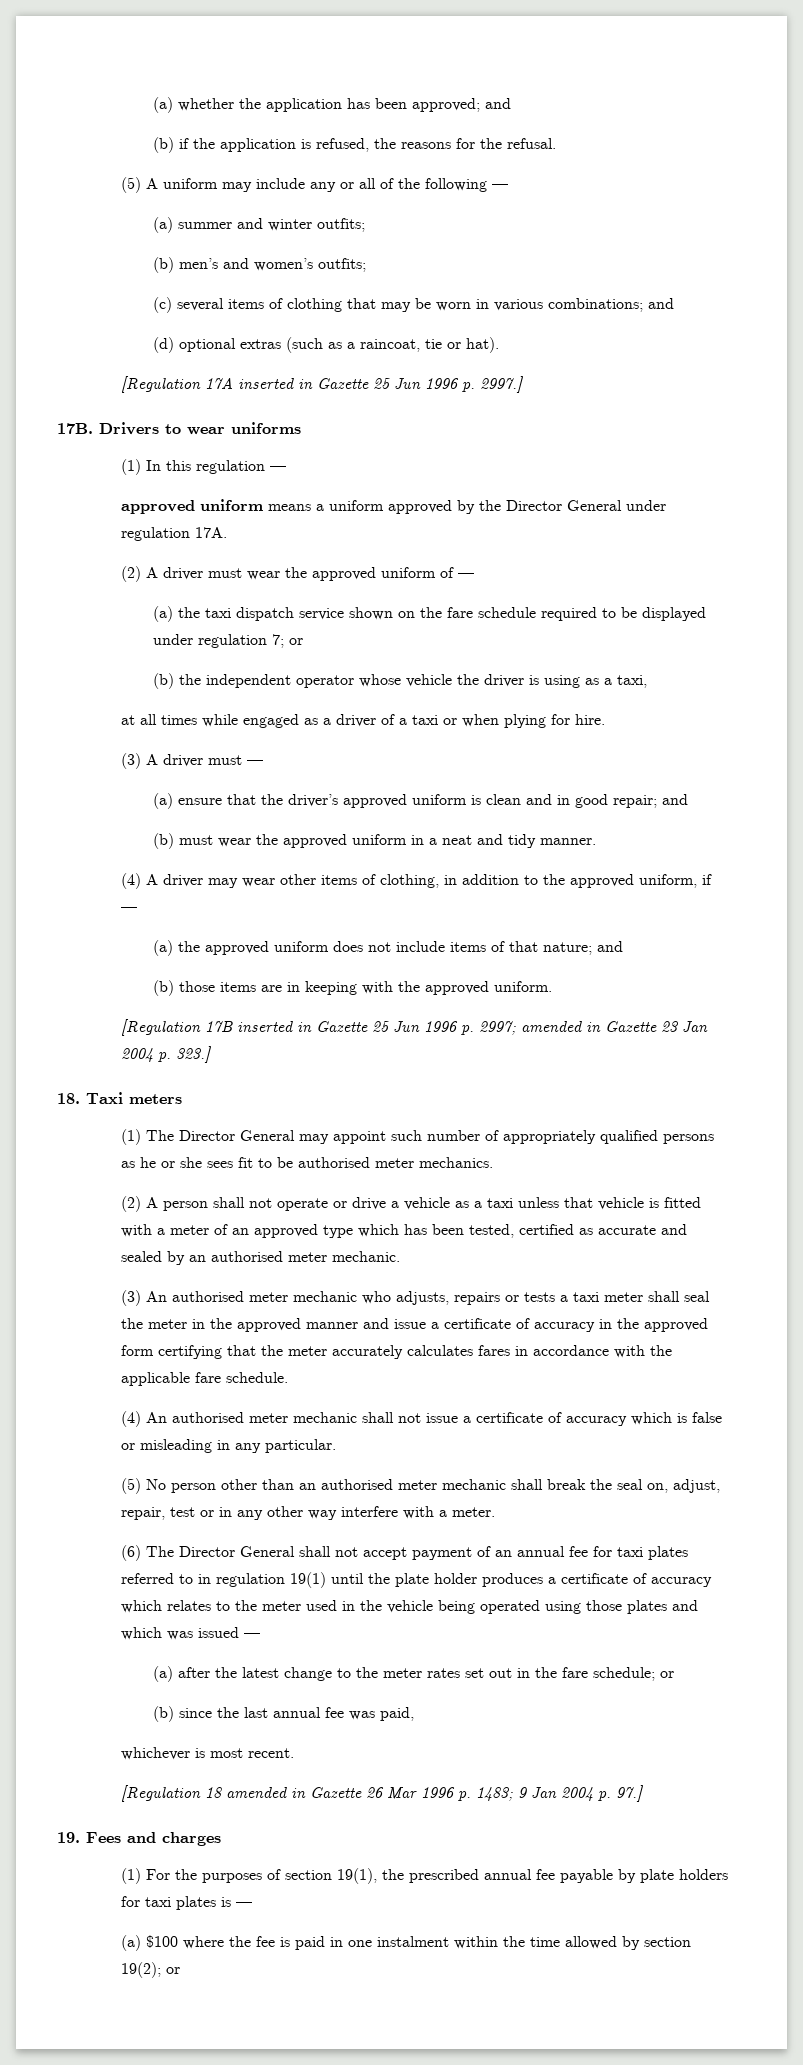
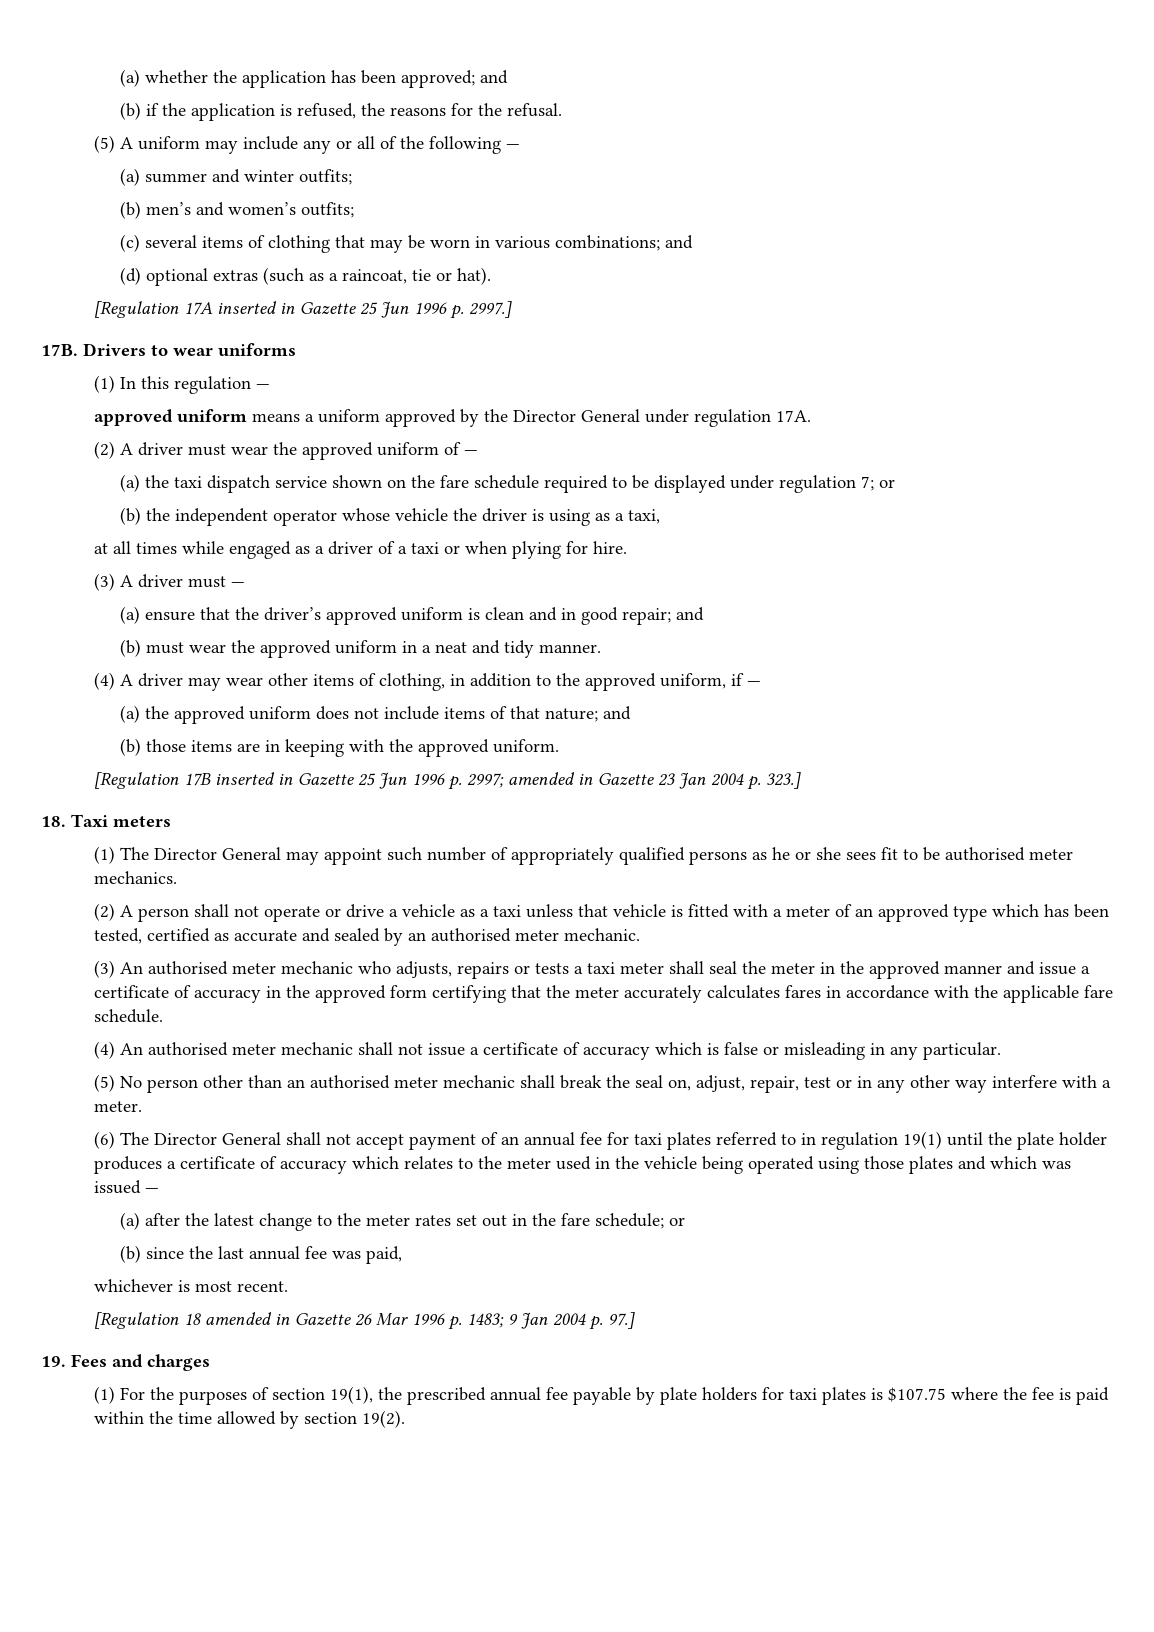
- (1) For the purposes of section 19(1), the prescribed annual fee payable by plate holders for taxi plates is —
- (a) $100 where the fee is paid in one instalment within the time allowed by section 19(2); or
+ (1) For the purposes of section 19(1), the prescribed annual fee payable by plate holders for taxi plates is $107.75 where the fee is paid within the time allowed by section 19(2).

